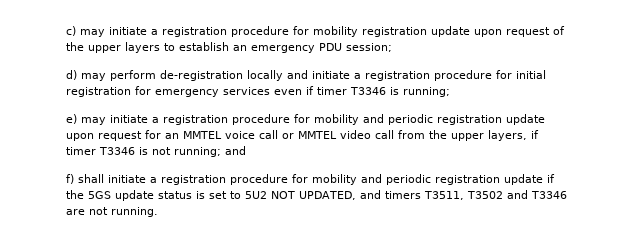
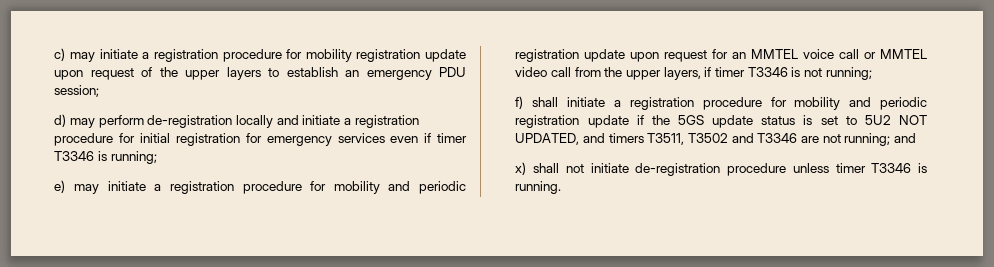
- e) may initiate a registration procedure for mobility and periodic registration update upon request for an MMTEL voice call or MMTEL video call from the upper layers, if timer T3346 is not running; and
+ e) may initiate a registration procedure for mobility and periodic registration update upon request for an MMTEL voice call or MMTEL video call from the upper layers, if timer T3346 is not running;
- f) shall initiate a registration procedure for mobility and periodic registration update if the 5GS update status is set to 5U2 NOT UPDATED, and timers T3511, T3502 and T3346 are not running.
+ f) shall initiate a registration procedure for mobility and periodic registration update if the 5GS update status is set to 5U2 NOT UPDATED, and timers T3511, T3502 and T3346 are not running; and
+ x) shall not initiate de-registration procedure unless timer T3346 is running.

